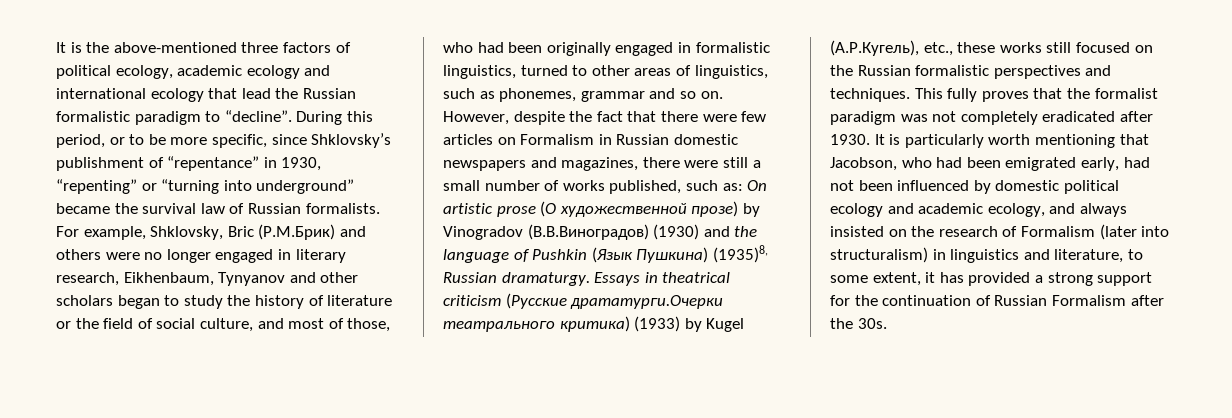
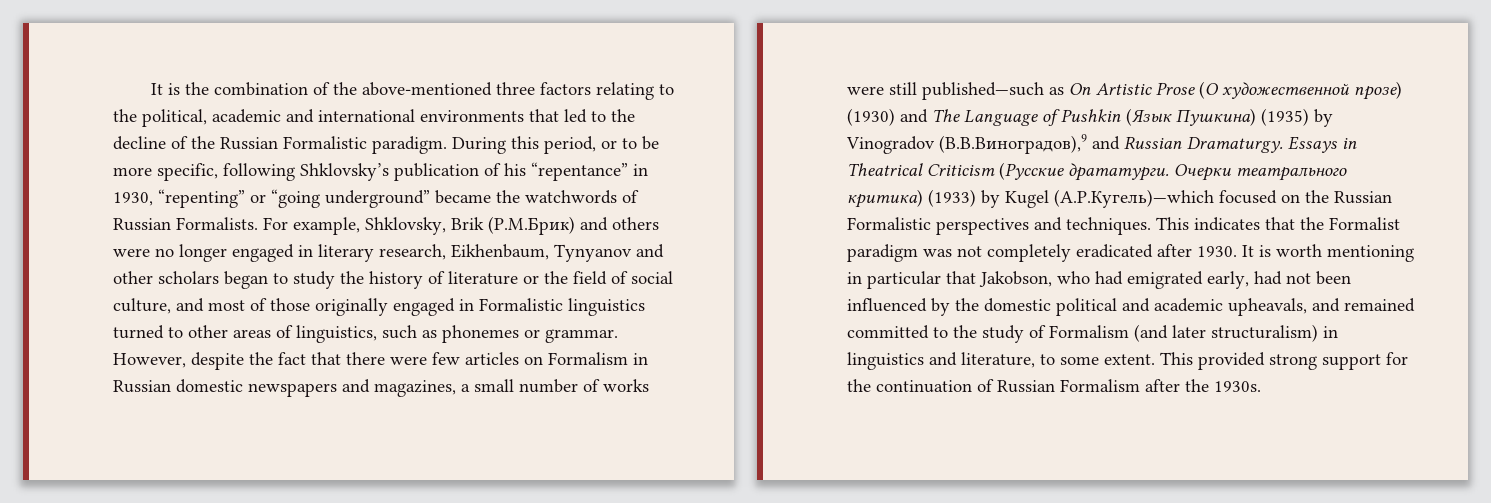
- It is the above-mentioned three factors of political ecology, academic ecology and international ecology that lead the Russian formalistic paradigm to “decline”.
+ It is the combination of the above-mentioned three factors relating to the political, academic and international environments that led to the decline of the Russian Formalistic paradigm.
- During this period, or to be more specific, since Shklovsky’s publishment of “repentance” in 1930, “repenting” or “turning into underground” became the survival law of Russian formalists.
+ During this period, or to be more specific, following Shklovsky’s publication of his “repentance” in 1930, “repenting” or “going underground” became the watchwords of Russian Formalists.
- For example, Shklovsky, Bric (Р.М.Брик) and others were no longer engaged in literary research, Eikhenbaum, Tynyanov and other scholars began to study the history of literature or the field of social culture, and most of those, who had been originally engaged in formalistic linguistics, turned to other areas of linguistics, such as phonemes, grammar and so on.
+ For example, Shklovsky, Brik (Р.М.Брик) and others were no longer engaged in literary research, Eikhenbaum, Tynyanov and other scholars began to study the history of literature or the field of social culture, and most of those originally engaged in Formalistic linguistics turned to other areas of linguistics, such as phonemes or grammar.
- However, despite the fact that there were few articles on Formalism in Russian domestic newspapers and magazines, there were still a small number of works published, such as: On artistic prose (О художественной прозе) by Vinogradov (В.В.Виноградов) (1930) and the language of Pushkin (Язык Пушкина) (1935)8, Russian dramaturgy. Essays in theatrical criticism (Русские дрататурги.Очерки театрального критика) (1933) by Kugel (А.Р.Кугель), etc., these works still focused on the Russian formalistic perspectives and techniques.
+ However, despite the fact that there were few articles on Formalism in Russian domestic newspapers and magazines, a small number of works were still published—such as On Artistic Prose (О художественной прозе) (1930) and The Language of Pushkin (Язык Пушкина) (1935) by Vinogradov (В.В.Виноградов),9 and Russian Dramaturgy. Essays in Theatrical Criticism (Русские дрататурги. Очерки театрального критика) (1933) by Kugel (А.Р.Кугель)—which focused on the Russian Formalistic perspectives and techniques.
- This fully proves that the formalist paradigm was not completely eradicated after 1930.
+ This indicates that the Formalist paradigm was not completely eradicated after 1930.
- It is particularly worth mentioning that Jacobson, who had been emigrated early, had not been influenced by domestic political ecology and academic ecology, and always insisted on the research of Formalism (later into structuralism) in linguistics and literature, to some extent, it has provided a strong support for the continuation of Russian Formalism after the 30s.
+ It is worth mentioning in particular that Jakobson, who had emigrated early, had not been influenced by the domestic political and academic upheavals, and remained committed to the study of Formalism (and later structuralism) in linguistics and literature, to some extent. This provided strong support for the continuation of Russian Formalism after the 1930s.

